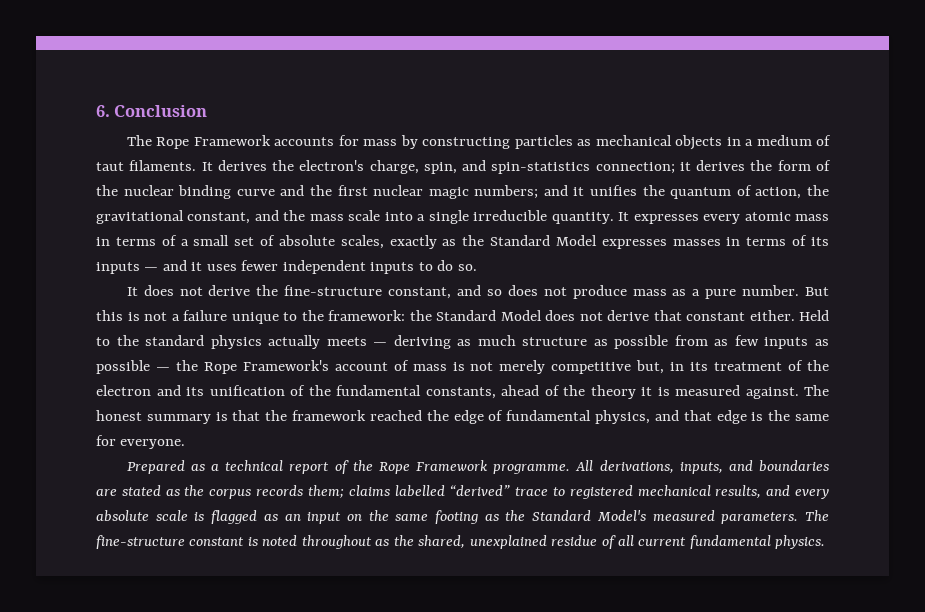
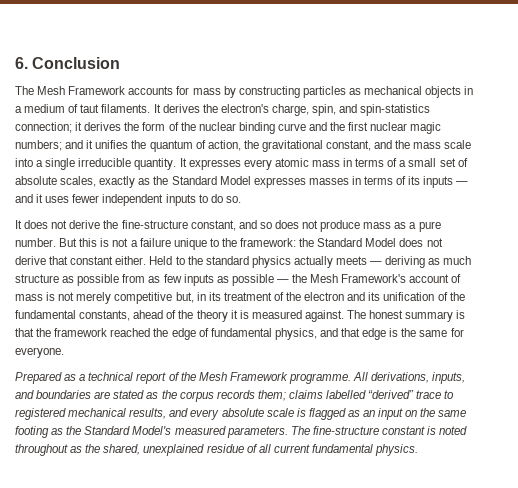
- The Rope Framework accounts for mass by constructing particles as mechanical objects in a medium of taut filaments.
+ The Mesh Framework accounts for mass by constructing particles as mechanical objects in a medium of taut filaments.
- Held to the standard physics actually meets — deriving as much structure as possible from as few inputs as possible — the Rope Framework's account of mass is not merely competitive but, in its treatment of the electron and its unification of the fundamental constants, ahead of the theory it is measured against.
+ Held to the standard physics actually meets — deriving as much structure as possible from as few inputs as possible — the Mesh Framework's account of mass is not merely competitive but, in its treatment of the electron and its unification of the fundamental constants, ahead of the theory it is measured against.
- Prepared as a technical report of the Rope Framework programme.
+ Prepared as a technical report of the Mesh Framework programme.

